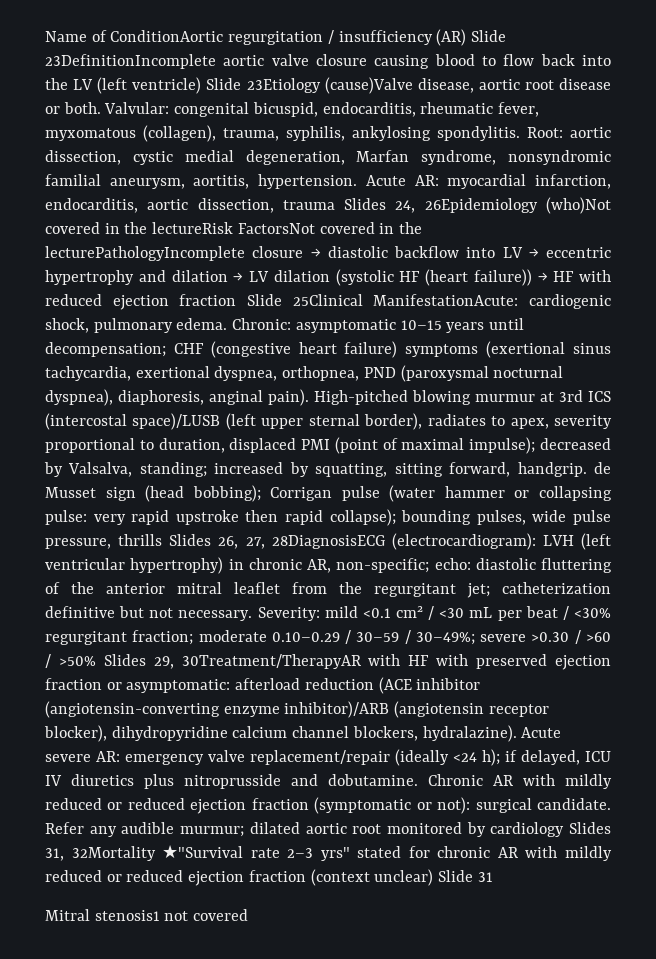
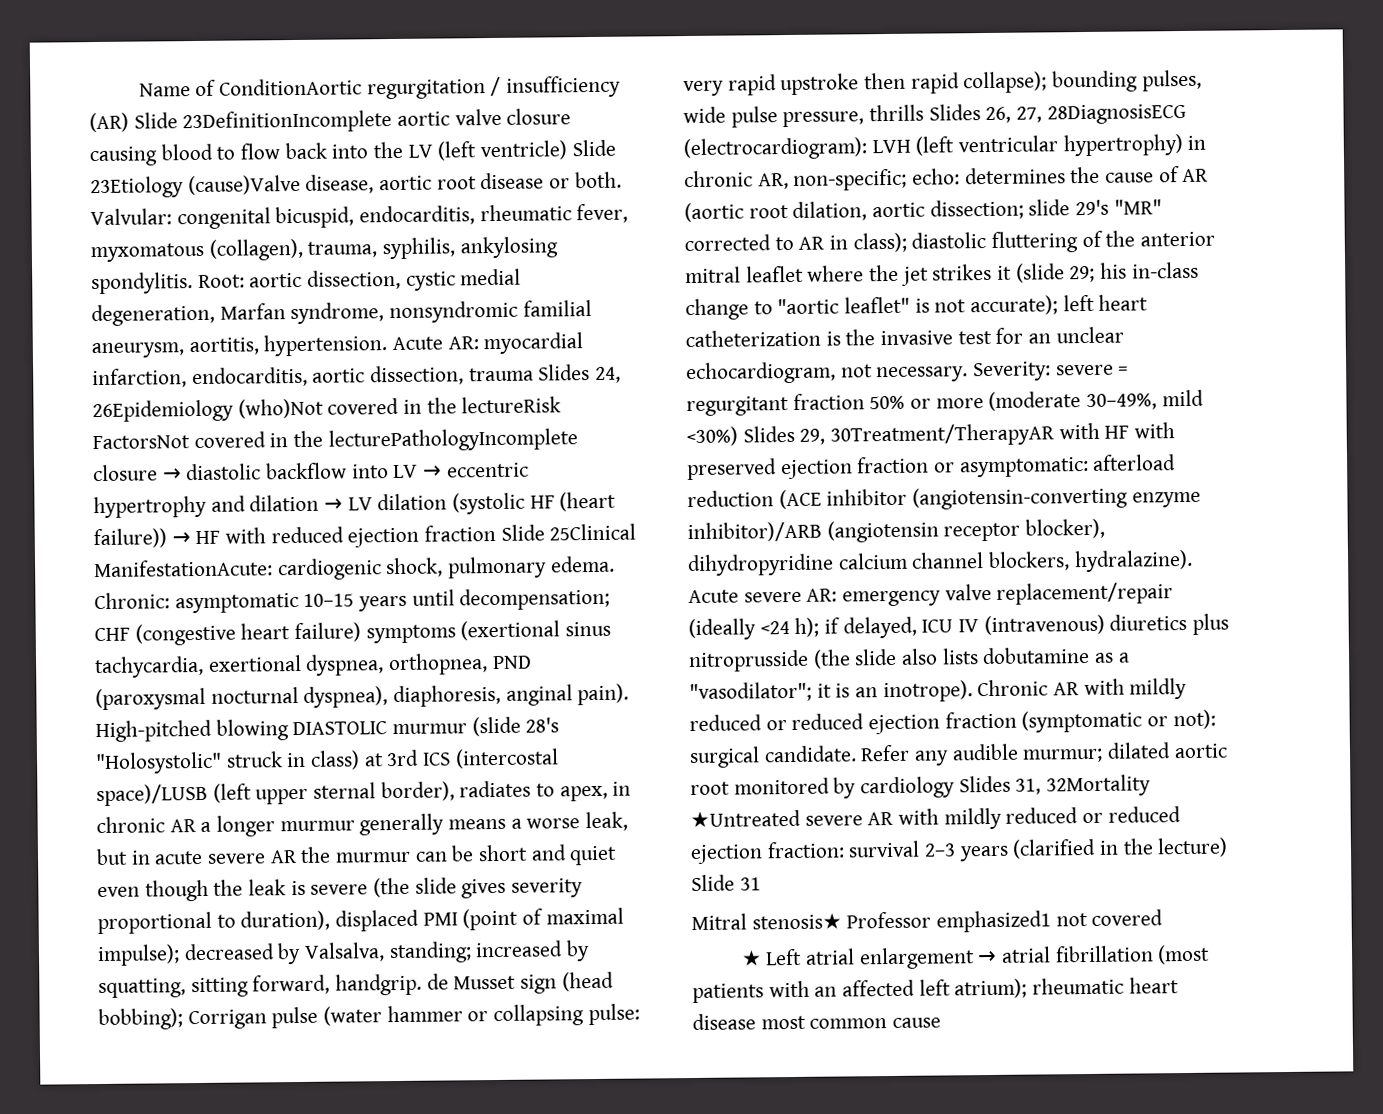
- High-pitched blowing murmur at 3rd ICS (intercostal space)/LUSB (left upper sternal border), radiates to apex, severity proportional to duration, displaced PMI (point of maximal impulse);
+ High-pitched blowing DIASTOLIC murmur (slide 28's "Holosystolic" struck in class) at 3rd ICS (intercostal space)/LUSB (left upper sternal border), radiates to apex, in chronic AR a longer murmur generally means a worse leak, but in acute severe AR the murmur can be short and quiet even though the leak is severe (the slide gives severity proportional to duration), displaced PMI (point of maximal impulse);
+ determines the cause of AR (aortic root dilation, aortic dissection; slide 29's "MR" corrected to AR in class);
- diastolic fluttering of the anterior mitral leaflet from the regurgitant jet; catheterization definitive but not necessary. Severity: mild <0.1 cm² / <30 mL per beat / <30% regurgitant fraction; moderate 0.10–0.29 / 30–59 / 30–49%; severe >0.30 / >60 / >50% Slides 29, 30Treatment/TherapyAR with HF with preserved ejection fraction or asymptomatic:
+ diastolic fluttering of the anterior mitral leaflet where the jet strikes it (slide 29; his in-class change to "aortic leaflet" is not accurate); left heart catheterization is the invasive test for an unclear echocardiogram, not necessary. Severity: severe = regurgitant fraction 50% or more (moderate 30–49%, mild <30%) Slides 29, 30Treatment/TherapyAR with HF with preserved ejection fraction or asymptomatic:
- Acute severe AR: emergency valve replacement/repair (ideally <24 h); if delayed, ICU IV diuretics plus nitroprusside and dobutamine.
+ Acute severe AR: emergency valve replacement/repair (ideally <24 h); if delayed, ICU IV (intravenous) diuretics plus nitroprusside (the slide also lists dobutamine as a "vasodilator"; it is an inotrope).
- Refer any audible murmur; dilated aortic root monitored by cardiology Slides 31, 32Mortality ★"Survival rate 2–3 yrs" stated for chronic AR with mildly reduced or reduced ejection fraction (context unclear) Slide 31
+ Refer any audible murmur; dilated aortic root monitored by cardiology Slides 31, 32Mortality ★Untreated severe AR with mildly reduced or reduced ejection fraction: survival 2–3 years (clarified in the lecture) Slide 31
- Mitral stenosis1 not covered
+ Mitral stenosis★ Professor emphasized1 not covered
+ ★ Left atrial enlargement → atrial fibrillation (most patients with an affected left atrium); rheumatic heart disease most common cause

